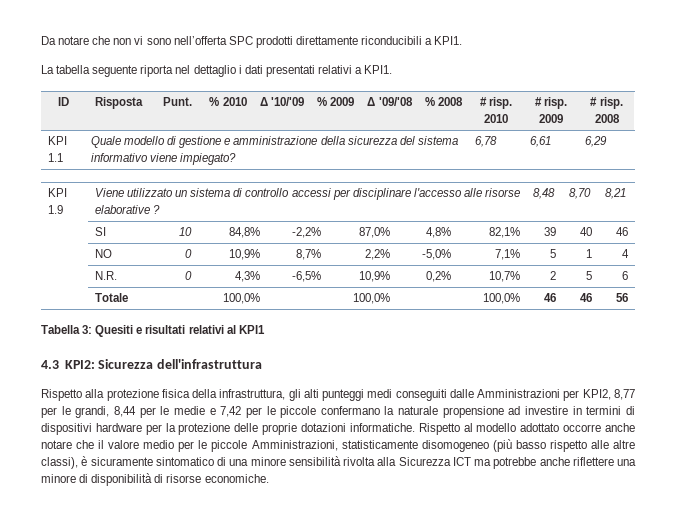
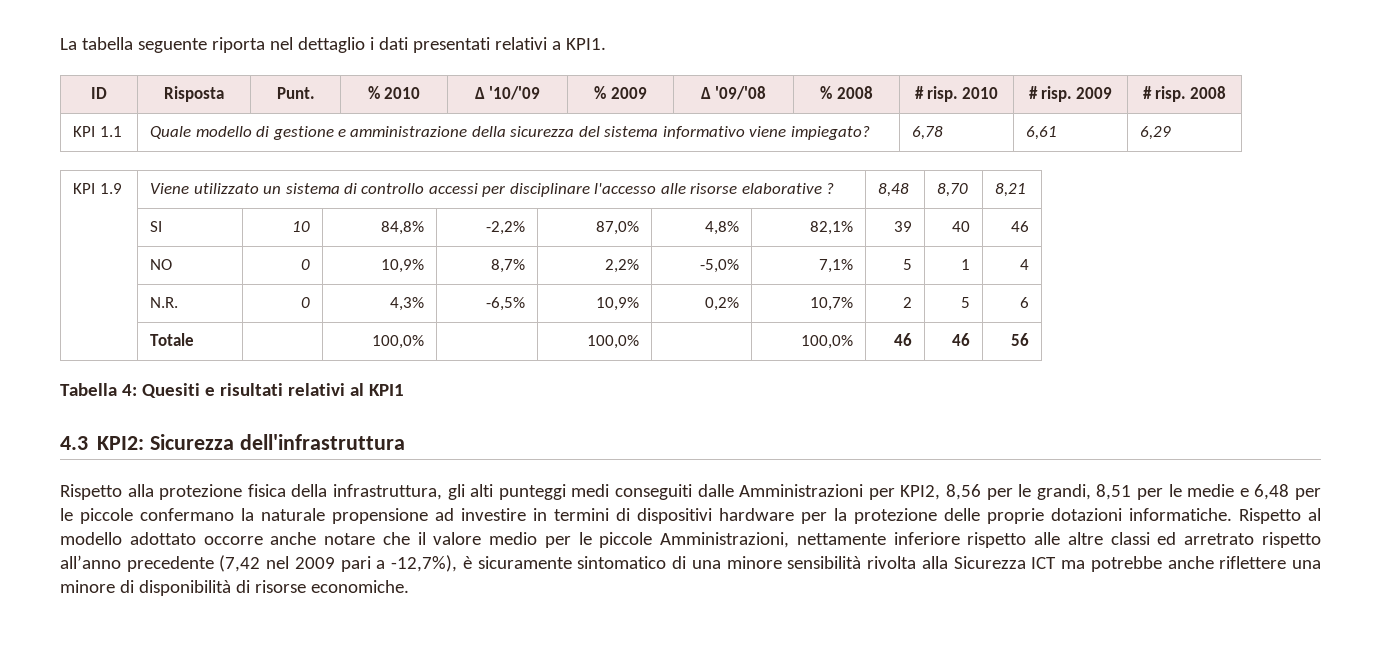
- Da notare che non vi sono nell’offerta SPC prodotti direttamente riconducibili a KPI1.
- Tabella 3: Quesiti e risultati relativi al KPI1
+ Tabella 4: Quesiti e risultati relativi al KPI1
- Rispetto alla protezione fisica della infrastruttura, gli alti punteggi medi conseguiti dalle Amministrazioni per KPI2, 8,77 per le grandi, 8,44 per le medie e 7,42 per le piccole confermano la naturale propensione ad investire in termini di dispositivi hardware per la protezione delle proprie dotazioni informatiche.
+ Rispetto alla protezione fisica della infrastruttura, gli alti punteggi medi conseguiti dalle Amministrazioni per KPI2, 8,56 per le grandi, 8,51 per le medie e 6,48 per le piccole confermano la naturale propensione ad investire in termini di dispositivi hardware per la protezione delle proprie dotazioni informatiche.
- Rispetto al modello adottato occorre anche notare che il valore medio per le piccole Amministrazioni, statisticamente disomogeneo (più basso rispetto alle altre classi), è sicuramente sintomatico di una minore sensibilità rivolta alla Sicurezza ICT ma potrebbe anche riflettere una minore di disponibilità di risorse economiche.
+ Rispetto al modello adottato occorre anche notare che il valore medio per le piccole Amministrazioni, nettamente inferiore rispetto alle altre classi ed arretrato rispetto all’anno precedente (7,42 nel 2009 pari a -12,7%), è sicuramente sintomatico di una minore sensibilità rivolta alla Sicurezza ICT ma potrebbe anche riflettere una minore di disponibilità di risorse economiche.

